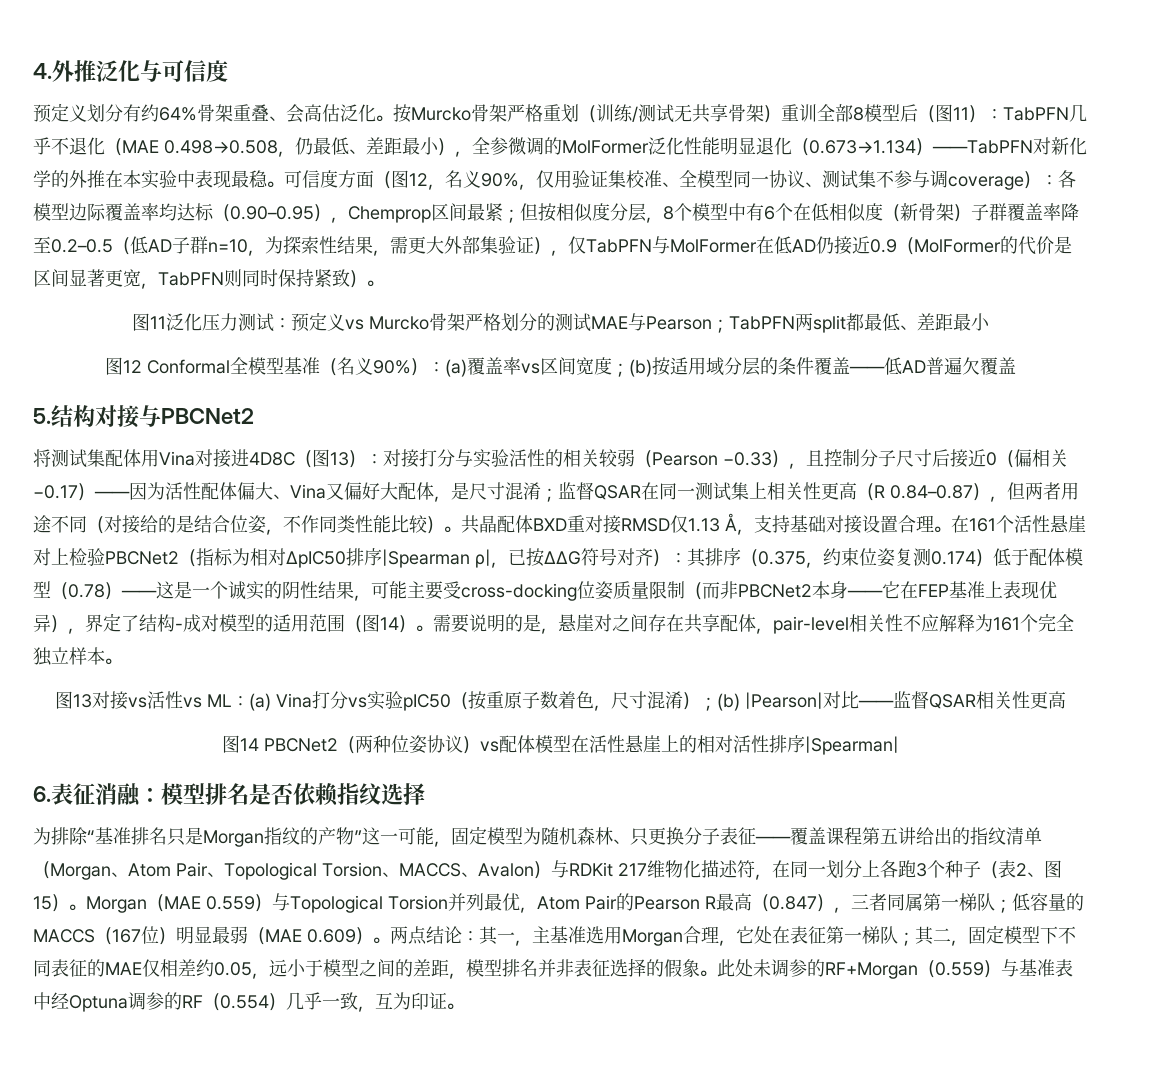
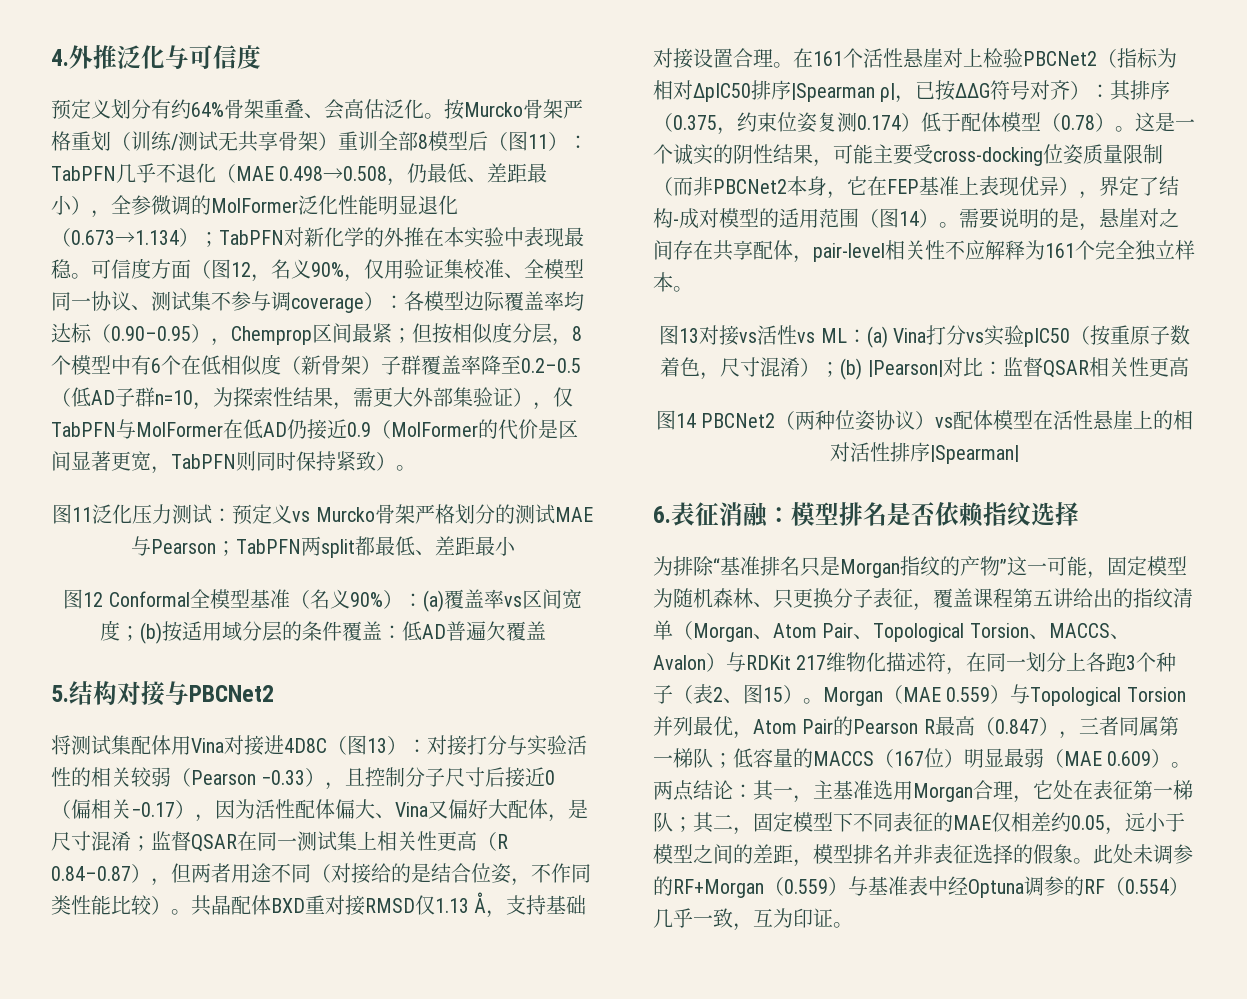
- 按Murcko骨架严格重划（训练/测试无共享骨架）重训全部8模型后（图11）：TabPFN几乎不退化（MAE 0.498→0.508，仍最低、差距最小），全参微调的MolFormer泛化性能明显退化（0.673→1.134）——TabPFN对新化学的外推在本实验中表现最稳。
+ 按Murcko骨架严格重划（训练/测试无共享骨架）重训全部8模型后（图11）：TabPFN几乎不退化（MAE 0.498→0.508，仍最低、差距最小），全参微调的MolFormer泛化性能明显退化（0.673→1.134）；TabPFN对新化学的外推在本实验中表现最稳。
- 图12 Conformal全模型基准（名义90%）：(a)覆盖率vs区间宽度；(b)按适用域分层的条件覆盖——低AD普遍欠覆盖
+ 图12 Conformal全模型基准（名义90%）：(a)覆盖率vs区间宽度；(b)按适用域分层的条件覆盖：低AD普遍欠覆盖
- 对接打分与实验活性的相关较弱（Pearson −0.33），且控制分子尺寸后接近0（偏相关−0.17）——因为活性配体偏大、Vina又偏好大配体，是尺寸混淆；
+ 对接打分与实验活性的相关较弱（Pearson −0.33），且控制分子尺寸后接近0（偏相关−0.17），因为活性配体偏大、Vina又偏好大配体，是尺寸混淆；
- 其排序（0.375，约束位姿复测0.174）低于配体模型（0.78）——这是一个诚实的阴性结果，可能主要受cross-docking位姿质量限制（而非PBCNet2本身——它在FEP基准上表现优异），界定了结构-成对模型的适用范围（图14）。
+ 其排序（0.375，约束位姿复测0.174）低于配体模型（0.78）。这是一个诚实的阴性结果，可能主要受cross-docking位姿质量限制（而非PBCNet2本身，它在FEP基准上表现优异），界定了结构-成对模型的适用范围（图14）。
- 图13对接vs活性vs ML：(a) Vina打分vs实验pIC50（按重原子数着色，尺寸混淆）；(b) |Pearson|对比——监督QSAR相关性更高
+ 图13对接vs活性vs ML：(a) Vina打分vs实验pIC50（按重原子数着色，尺寸混淆）；(b) |Pearson|对比：监督QSAR相关性更高
- 为排除“基准排名只是Morgan指纹的产物”这一可能，固定模型为随机森林、只更换分子表征——覆盖课程第五讲给出的指纹清单（Morgan、Atom Pair、Topological Torsion、MACCS、Avalon）与RDKit 217维物化描述符，在同一划分上各跑3个种子（表2、图15）。
+ 为排除“基准排名只是Morgan指纹的产物”这一可能，固定模型为随机森林、只更换分子表征，覆盖课程第五讲给出的指纹清单（Morgan、Atom Pair、Topological Torsion、MACCS、Avalon）与RDKit 217维物化描述符，在同一划分上各跑3个种子（表2、图15）。

